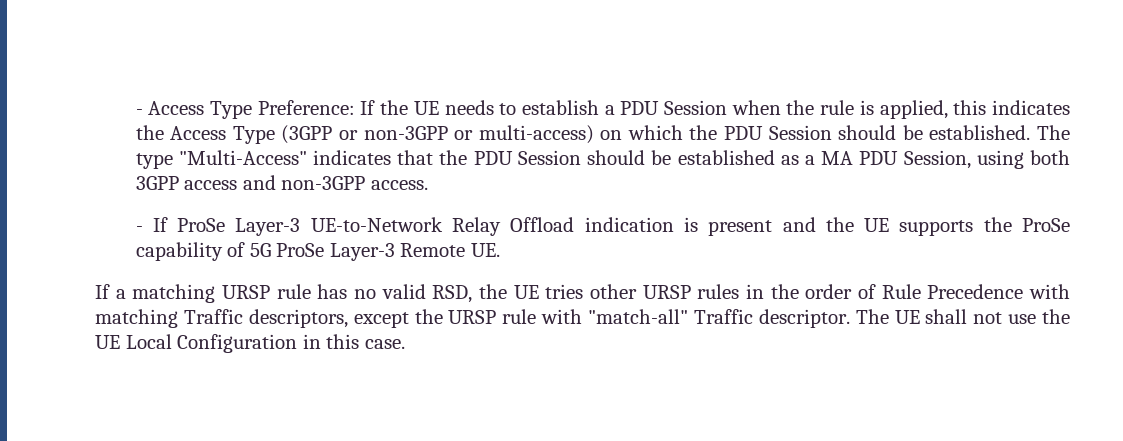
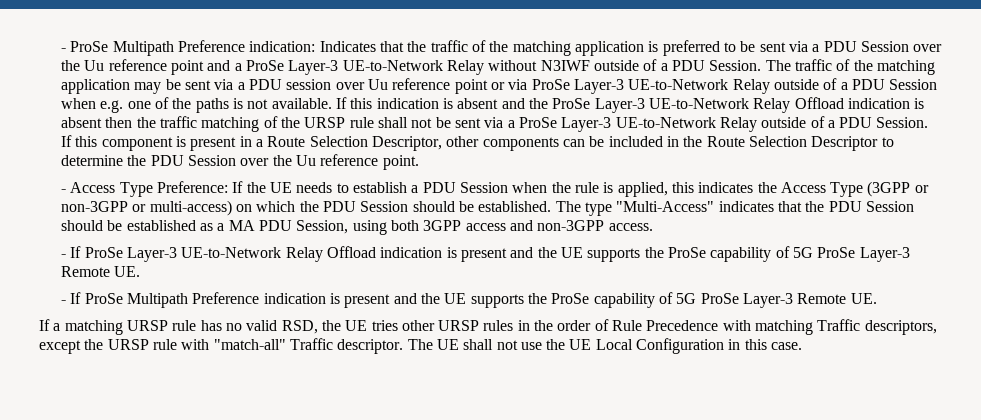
+ - ProSe Multipath Preference indication: Indicates that the traffic of the matching application is preferred to be sent via a PDU Session over the Uu reference point and a ProSe Layer-3 UE-to-Network Relay without N3IWF outside of a PDU Session. The traffic of the matching application may be sent via a PDU session over Uu reference point or via ProSe Layer-3 UE-to-Network Relay outside of a PDU Session when e.g. one of the paths is not available. If this indication is absent and the ProSe Layer-3 UE-to-Network Relay Offload indication is absent then the traffic matching of the URSP rule shall not be sent via a ProSe Layer-3 UE-to-Network Relay outside of a PDU Session. If this component is present in a Route Selection Descriptor, other components can be included in the Route Selection Descriptor to determine the PDU Session over the Uu reference point.
+ - If ProSe Multipath Preference indication is present and the UE supports the ProSe capability of 5G ProSe Layer-3 Remote UE.

